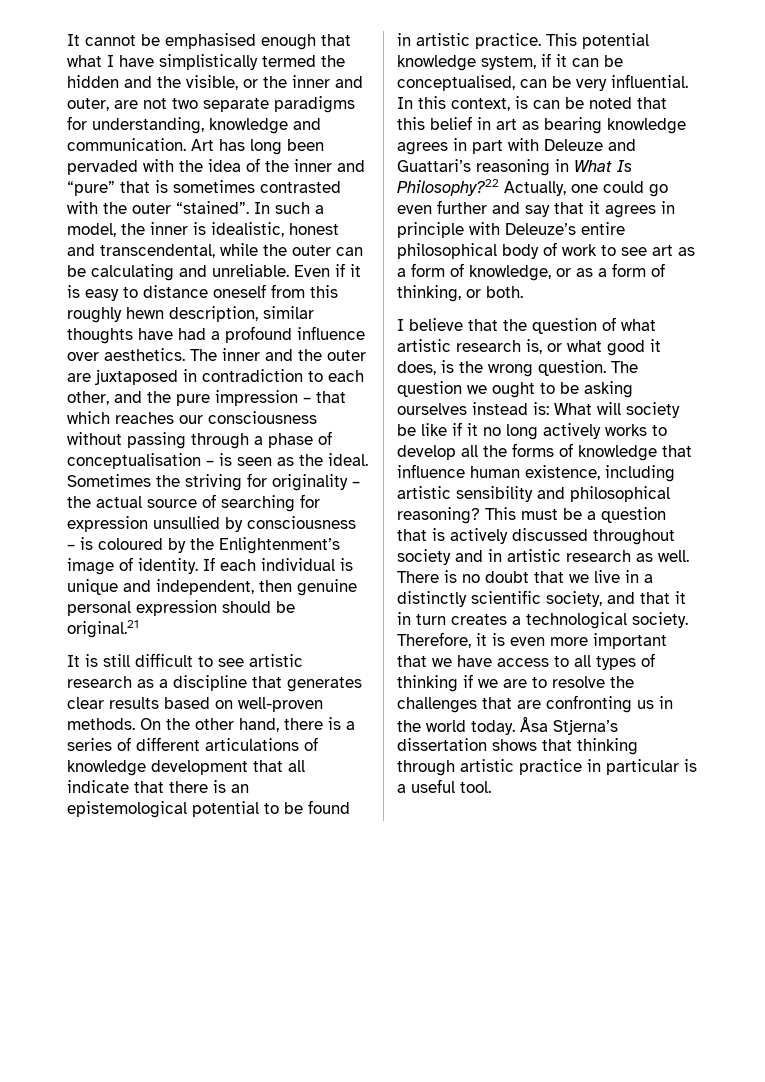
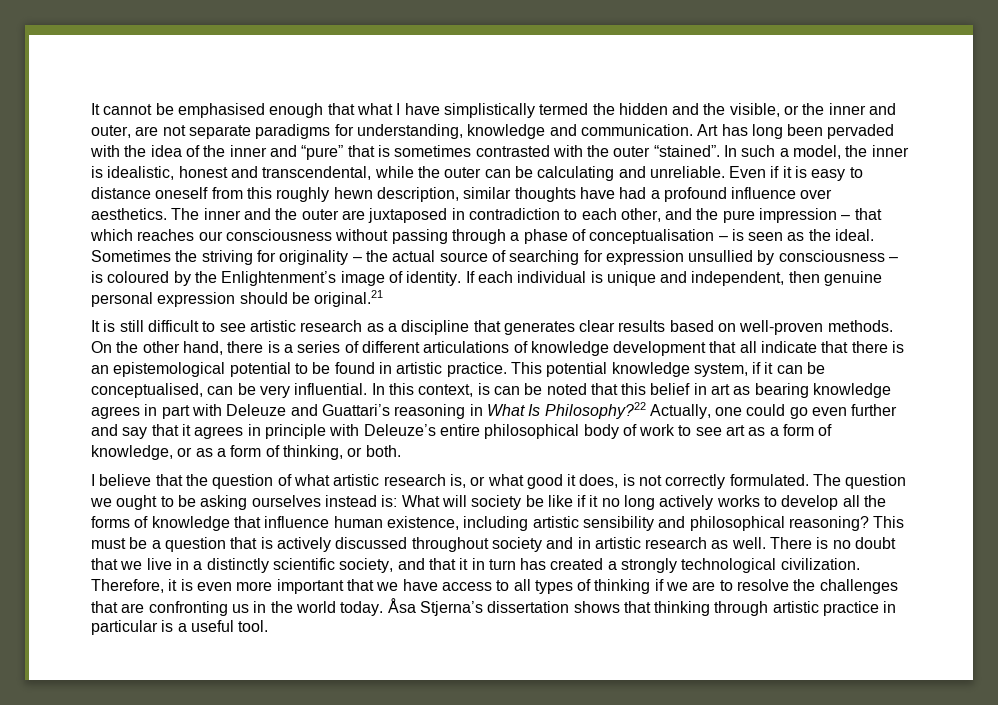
- It cannot be emphasised enough that what I have simplistically termed the hidden and the visible, or the inner and outer, are not two separate paradigms for understanding, knowledge and communication.
+ It cannot be emphasised enough that what I have simplistically termed the hidden and the visible, or the inner and outer, are not separate paradigms for understanding, knowledge and communication.
- I believe that the question of what artistic research is, or what good it does, is the wrong question.
+ I believe that the question of what artistic research is, or what good it does, is not correctly formulated.
- There is no doubt that we live in a distinctly scientific society, and that it in turn creates a technological society.
+ There is no doubt that we live in a distinctly scientific society, and that it in turn has created a strongly technological civilization.

